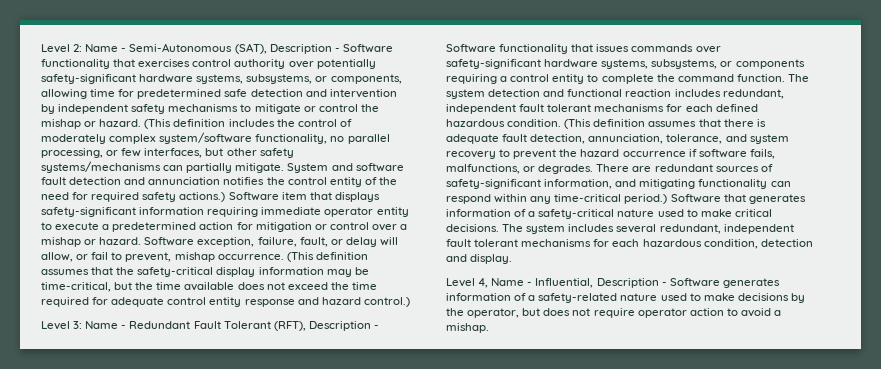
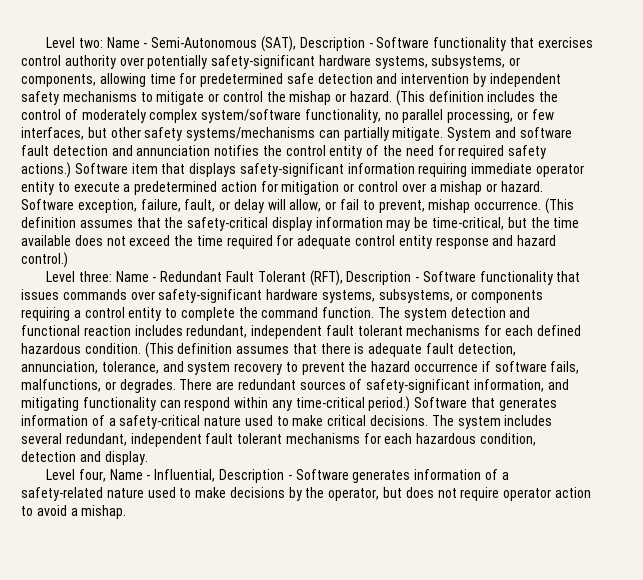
- Level 2: Name - Semi-Autonomous (SAT), Description - Software functionality that exercises control authority over potentially safety-significant hardware systems, subsystems, or components, allowing time for predetermined safe detection and intervention by independent safety mechanisms to mitigate or control the mishap or hazard.
+ Level two: Name - Semi-Autonomous (SAT), Description - Software functionality that exercises control authority over potentially safety-significant hardware systems, subsystems, or components, allowing time for predetermined safe detection and intervention by independent safety mechanisms to mitigate or control the mishap or hazard.
- Level 3: Name - Redundant Fault Tolerant (RFT), Description - Software functionality that issues commands over safety-significant hardware systems, subsystems, or components requiring a control entity to complete the command function.
+ Level three: Name - Redundant Fault Tolerant (RFT), Description - Software functionality that issues commands over safety-significant hardware systems, subsystems, or components requiring a control entity to complete the command function.
- Level 4, Name - Influential, Description - Software generates information of a safety-related nature used to make decisions by the operator, but does not require operator action to avoid a mishap.
+ Level four, Name - Influential, Description - Software generates information of a safety-related nature used to make decisions by the operator, but does not require operator action to avoid a mishap.

